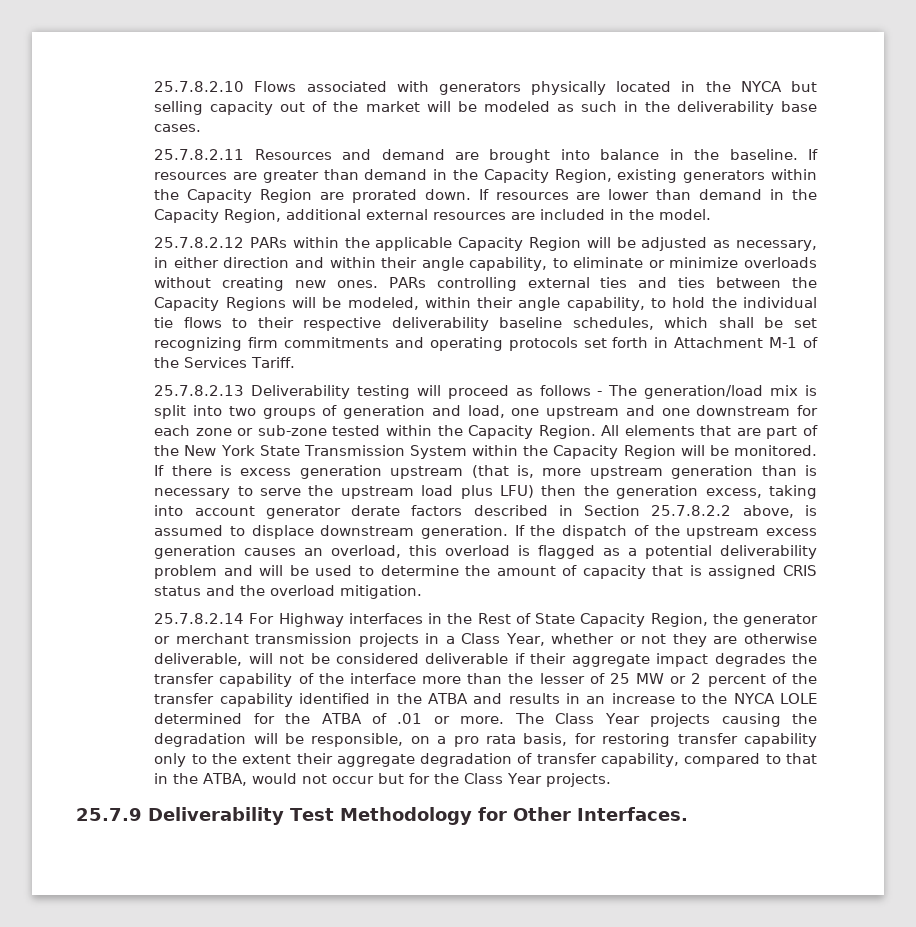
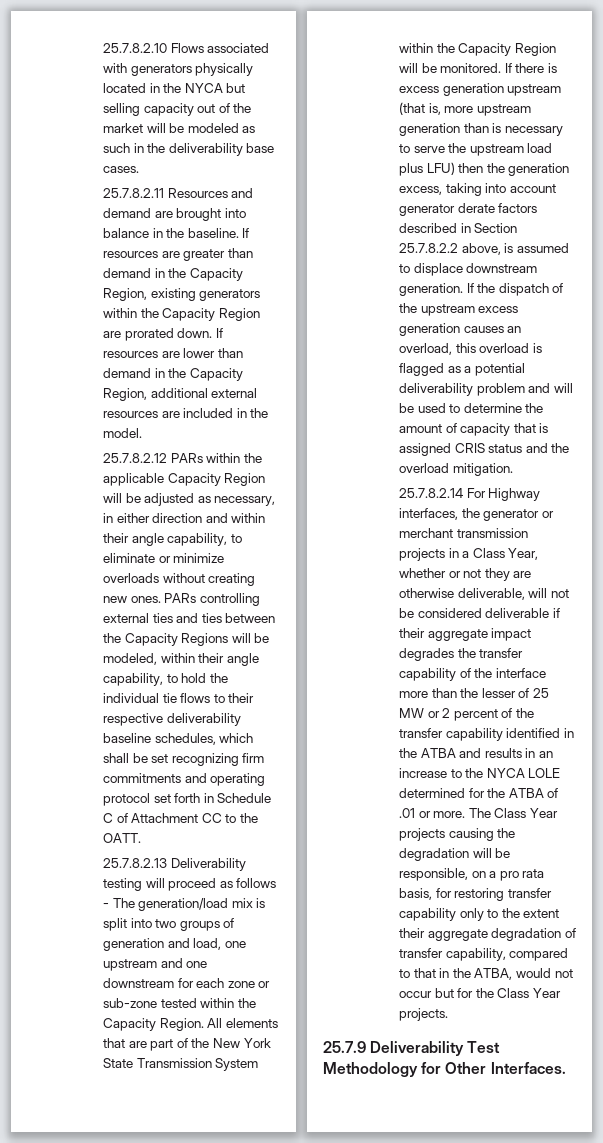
- PARs controlling external ties and ties between the Capacity Regions will be modeled, within their angle capability, to hold the individual tie flows to their respective deliverability baseline schedules, which shall be set recognizing firm commitments and operating protocols set forth in Attachment M-1 of the Services Tariff.
+ PARs controlling external ties and ties between the Capacity Regions will be modeled, within their angle capability, to hold the individual tie flows to their respective deliverability baseline schedules, which shall be set recognizing firm commitments and operating protocol set forth in Schedule C of Attachment CC to the OATT.
- 25.7.8.2.14 For Highway interfaces in the Rest of State Capacity Region, the generator or merchant transmission projects in a Class Year, whether or not they are otherwise deliverable, will not be considered deliverable if their aggregate impact degrades the transfer capability of the interface more than the lesser of 25 MW or 2 percent of the transfer capability identified in the ATBA and results in an increase to the NYCA LOLE determined for the ATBA of .01 or more.
+ 25.7.8.2.14 For Highway interfaces, the generator or merchant transmission projects in a Class Year, whether or not they are otherwise deliverable, will not be considered deliverable if their aggregate impact degrades the transfer capability of the interface more than the lesser of 25 MW or 2 percent of the transfer capability identified in the ATBA and results in an increase to the NYCA LOLE determined for the ATBA of .01 or more.

